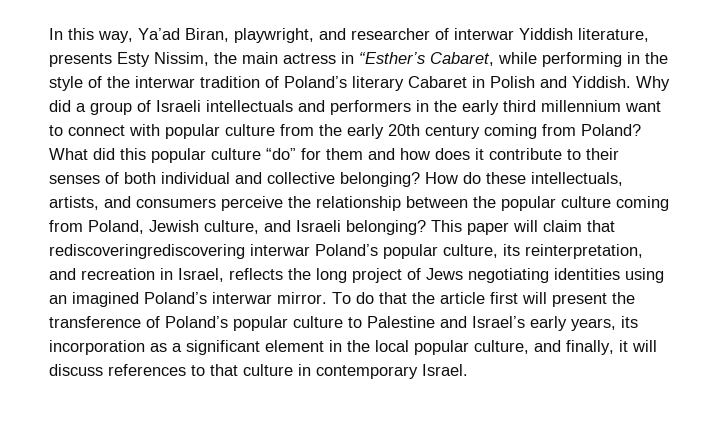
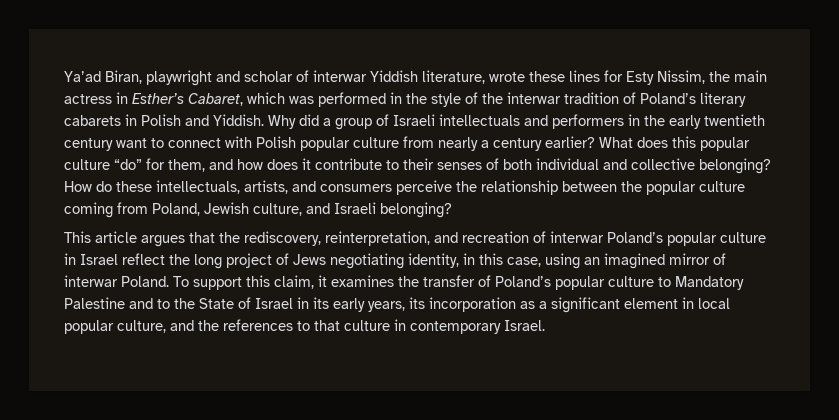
- In this way, Ya’ad Biran, playwright, and researcher of interwar Yiddish literature, presents Esty Nissim, the main actress in “Esther’s Cabaret, while performing in the style of the interwar tradition of Poland’s literary Cabaret in Polish and Yiddish.
+ Ya’ad Biran, playwright and scholar of interwar Yiddish literature, wrote these lines for Esty Nissim, the main actress in Esther’s Cabaret, which was performed in the style of the interwar tradition of Poland’s literary cabarets in Polish and Yiddish.
- Why did a group of Israeli intellectuals and performers in the early third millennium want to connect with popular culture from the early 20th century coming from Poland? What did this popular culture “do” for them and how does it contribute to their senses of both individual and collective belonging?
+ Why did a group of Israeli intellectuals and performers in the early twentieth century want to connect with Polish popular culture from nearly a century earlier? What does this popular culture “do” for them, and how does it contribute to their senses of both individual and collective belonging?
- How do these intellectuals, artists, and consumers perceive the relationship between the popular culture coming from Poland, Jewish culture, and Israeli belonging? This paper will claim that rediscoveringrediscovering interwar Poland’s popular culture, its reinterpretation, and recreation in Israel, reflects the long project of Jews negotiating identities using an imagined Poland’s interwar mirror. To do that the article first will present the transference of Poland’s popular culture to Palestine and Israel’s early years, its incorporation as a significant element in the local popular culture, and finally, it will discuss references to that culture in contemporary Israel.
+ How do these intellectuals, artists, and consumers perceive the relationship between the popular culture coming from Poland, Jewish culture, and Israeli belonging?
+ This article argues that the rediscovery, reinterpretation, and recreation of interwar Poland’s popular culture in Israel reflect the long project of Jews negotiating identity, in this case, using an imagined mirror of interwar Poland. To support this claim, it examines the transfer of Poland’s popular culture to Mandatory Palestine and to the State of Israel in its early years, its incorporation as a significant element in local popular culture, and the references to that culture in contemporary Israel.

